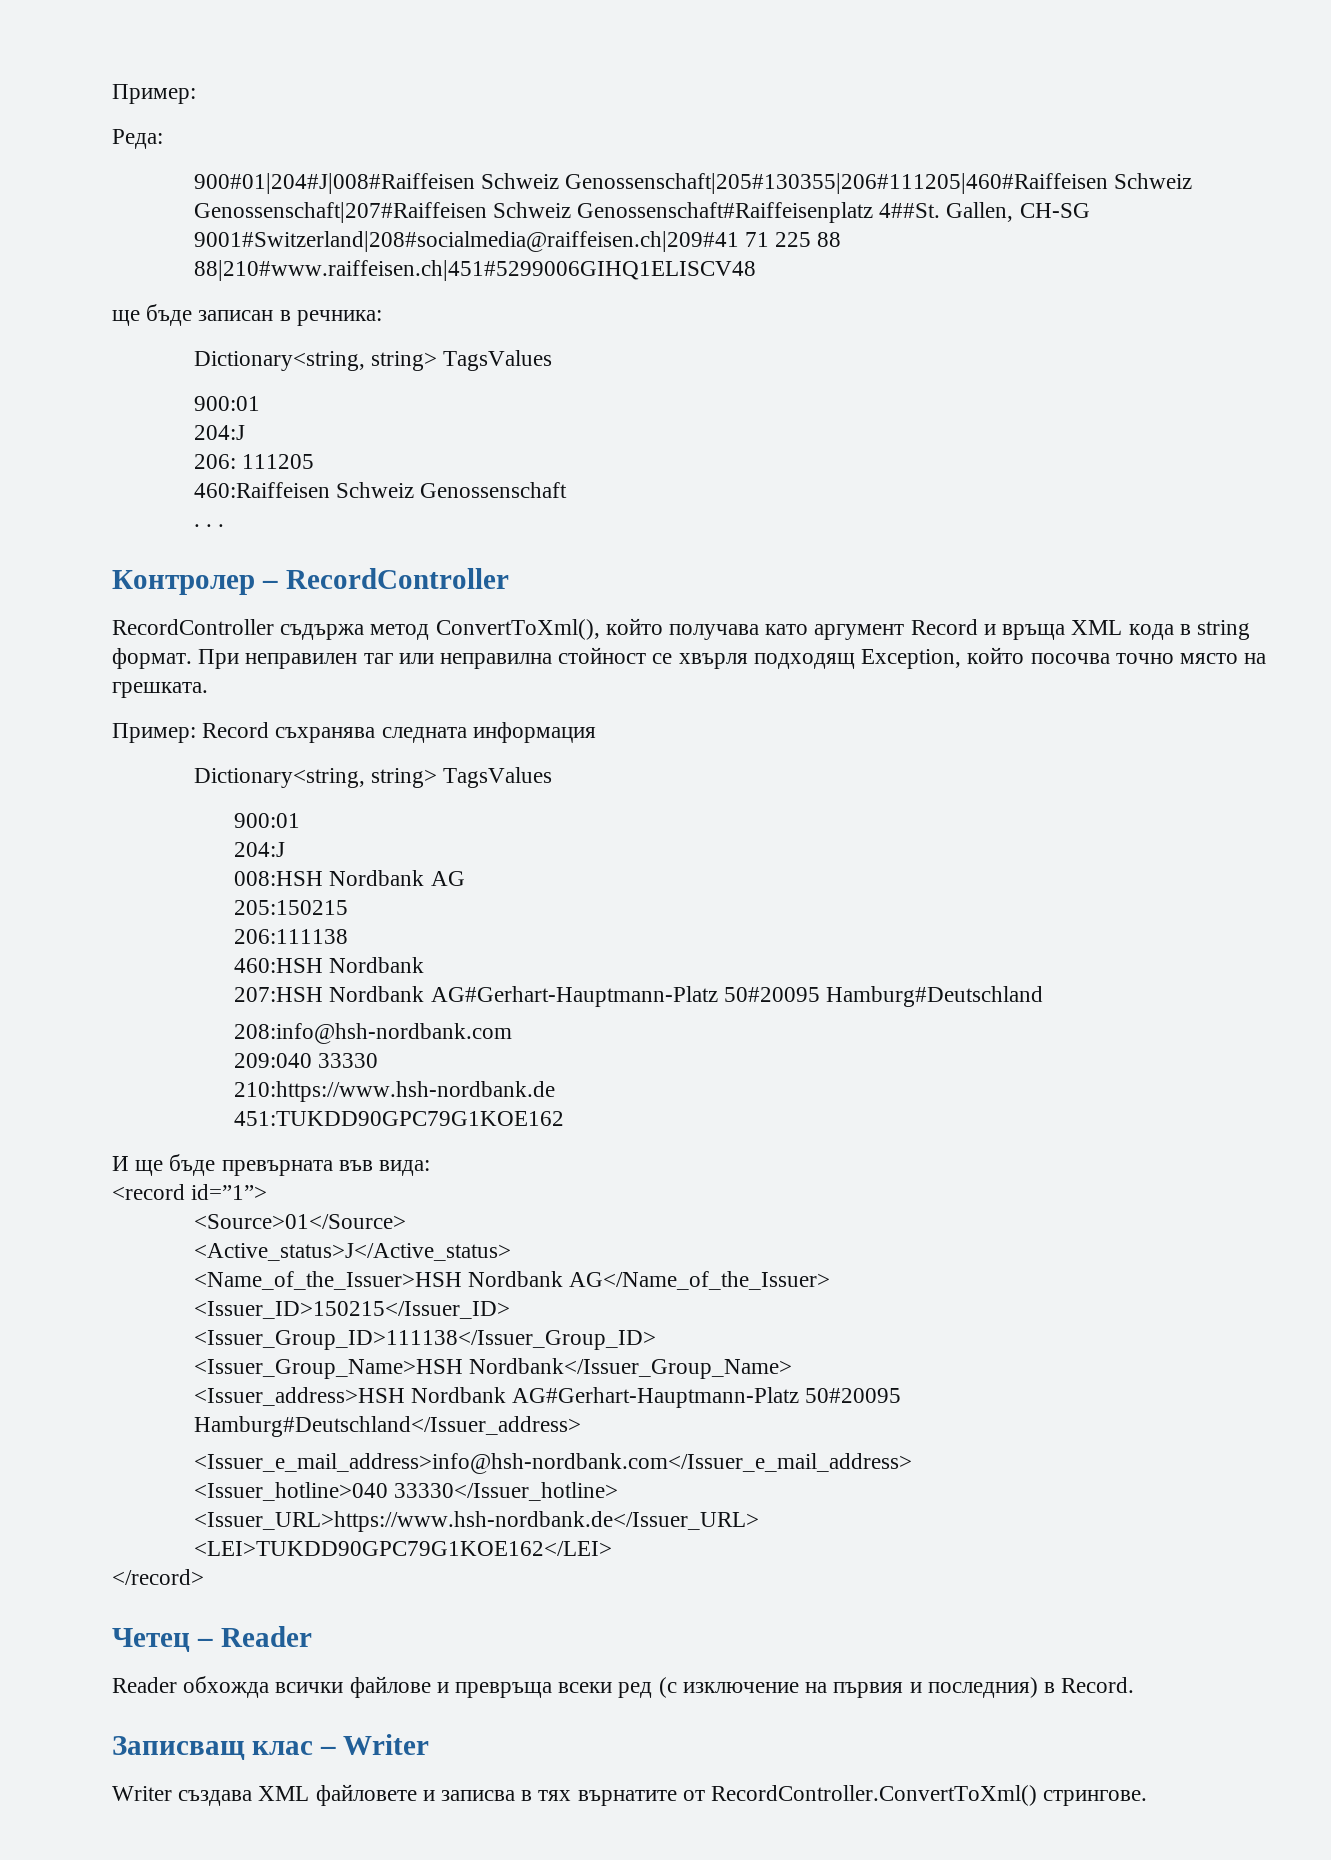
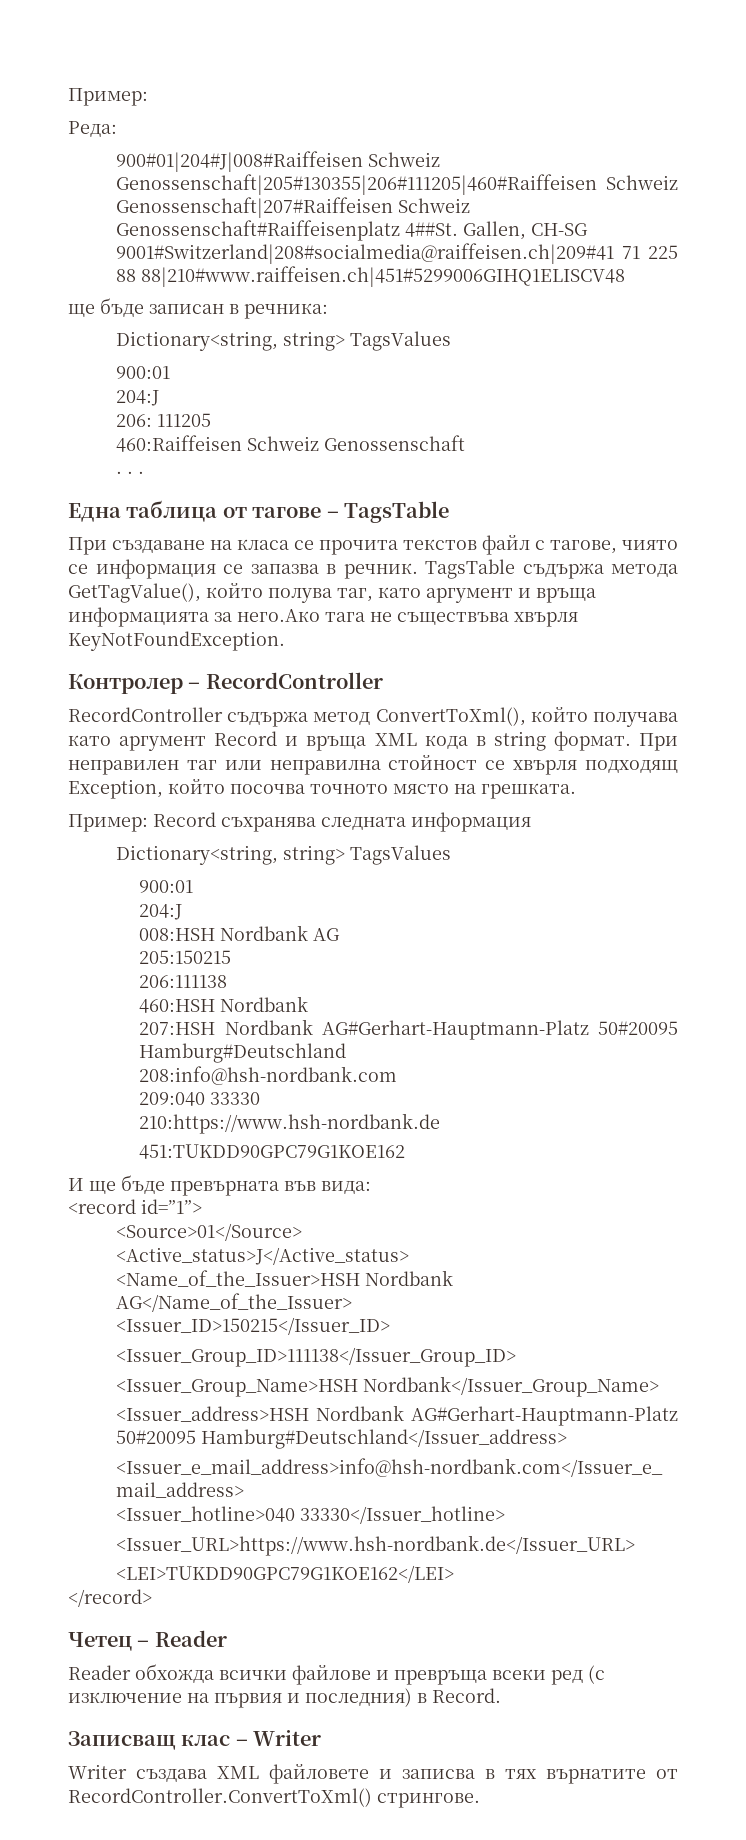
+ Една таблица от тагове – TagsTable
+ При създаване на класа се прочита текстов файл с тагове, чиято се информация се запазва в речник. TagsTable съдържа метода GetTagValue(), който полува таг, като аргумент и връща информацията за него.Ако тага не съществъва хвърля KeyNotFoundException.
- При неправилен таг или неправилна стойност се хвърля подходящ Exception, който посочва точно място на грешката.
+ При неправилен таг или неправилна стойност се хвърля подходящ Exception, който посочва точното място на грешката.

